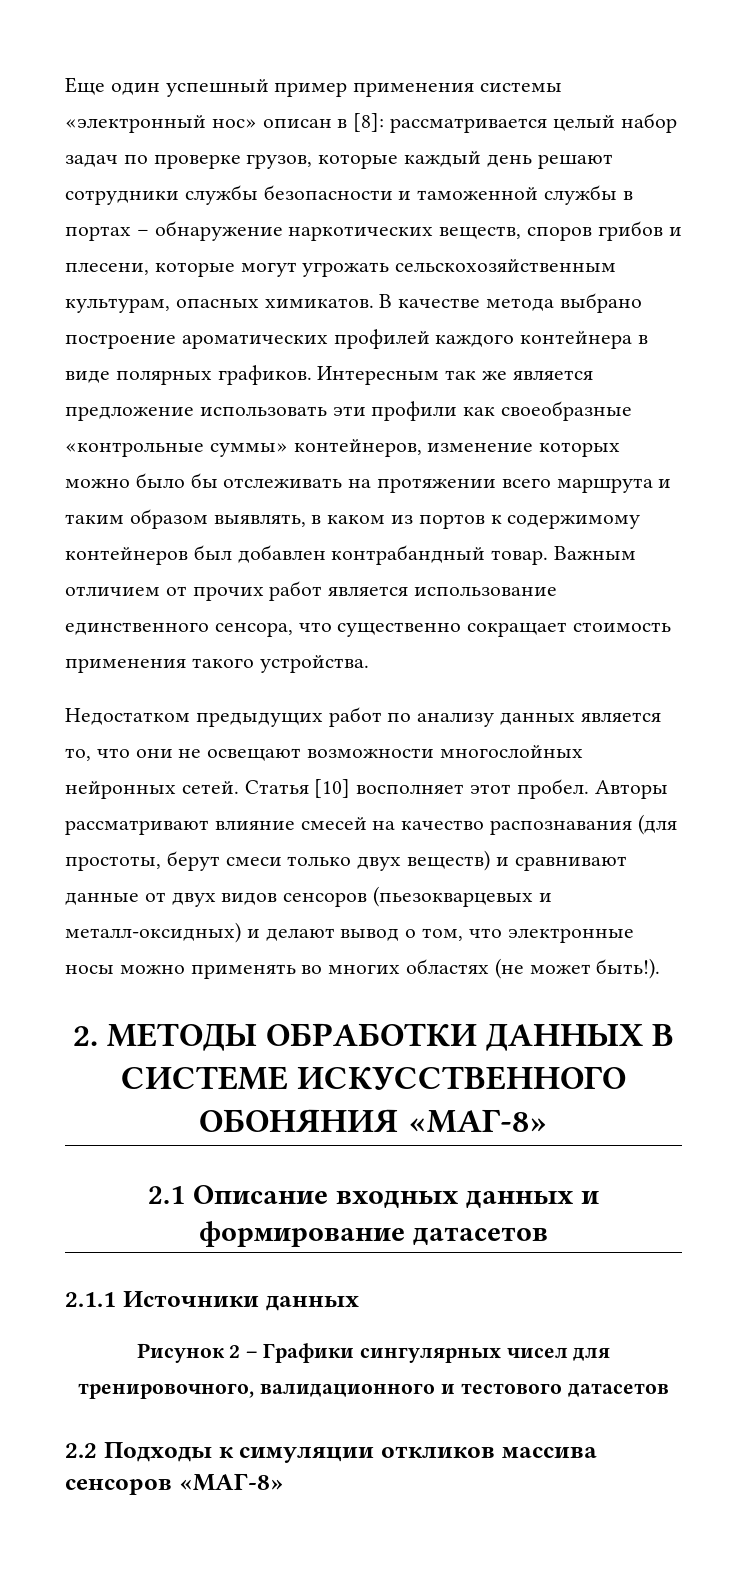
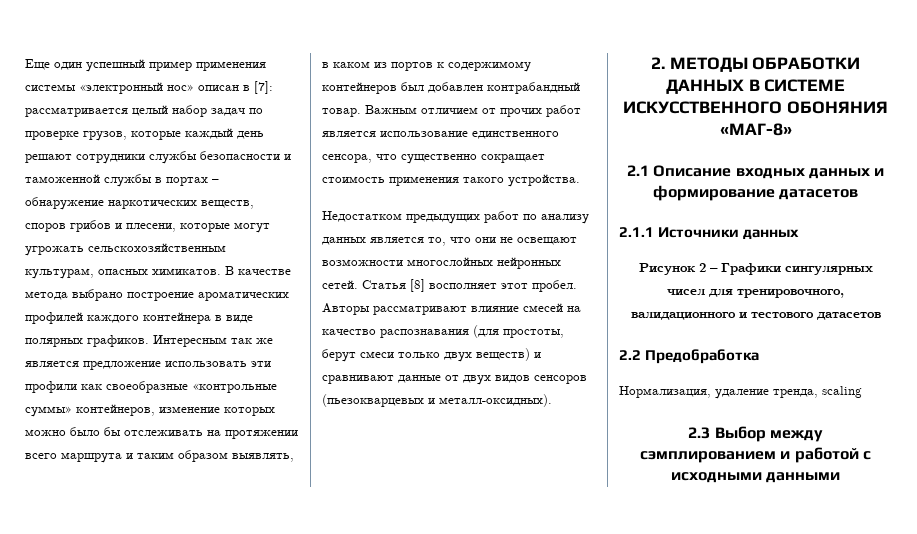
- Еще один успешный пример применения системы «электронный нос» описан в [8]: рассматривается целый набор задач по проверке грузов, которые каждый день решают сотрудники службы безопасности и таможенной службы в портах – обнаружение наркотических веществ, споров грибов и плесени, которые могут угрожать сельскохозяйственным культурам, опасных химикатов.
+ Еще один успешный пример применения системы «электронный нос» описан в [7]: рассматривается целый набор задач по проверке грузов, которые каждый день решают сотрудники службы безопасности и таможенной службы в портах – обнаружение наркотических веществ, споров грибов и плесени, которые могут угрожать сельскохозяйственным культурам, опасных химикатов.
- Статья [10] восполняет этот пробел.
+ Статья [8] восполняет этот пробел.
- Авторы рассматривают влияние смесей на качество распознавания (для простоты, берут смеси только двух веществ) и сравнивают данные от двух видов сенсоров (пьезокварцевых и металл-оксидных) и делают вывод о том, что электронные носы можно применять во многих областях (не может быть!).
+ Авторы рассматривают влияние смесей на качество распознавания (для простоты, берут смеси только двух веществ) и сравнивают данные от двух видов сенсоров (пьезокварцевых и металл-оксидных).
- 2.2 Подходы к симуляции откликов массива сенсоров «МАГ-8»
+ 2.2 Предобработка
+ Нормализация, удаление тренда, scaling
+ 2.3 Выбор между сэмплированием и работой с исходными данными

